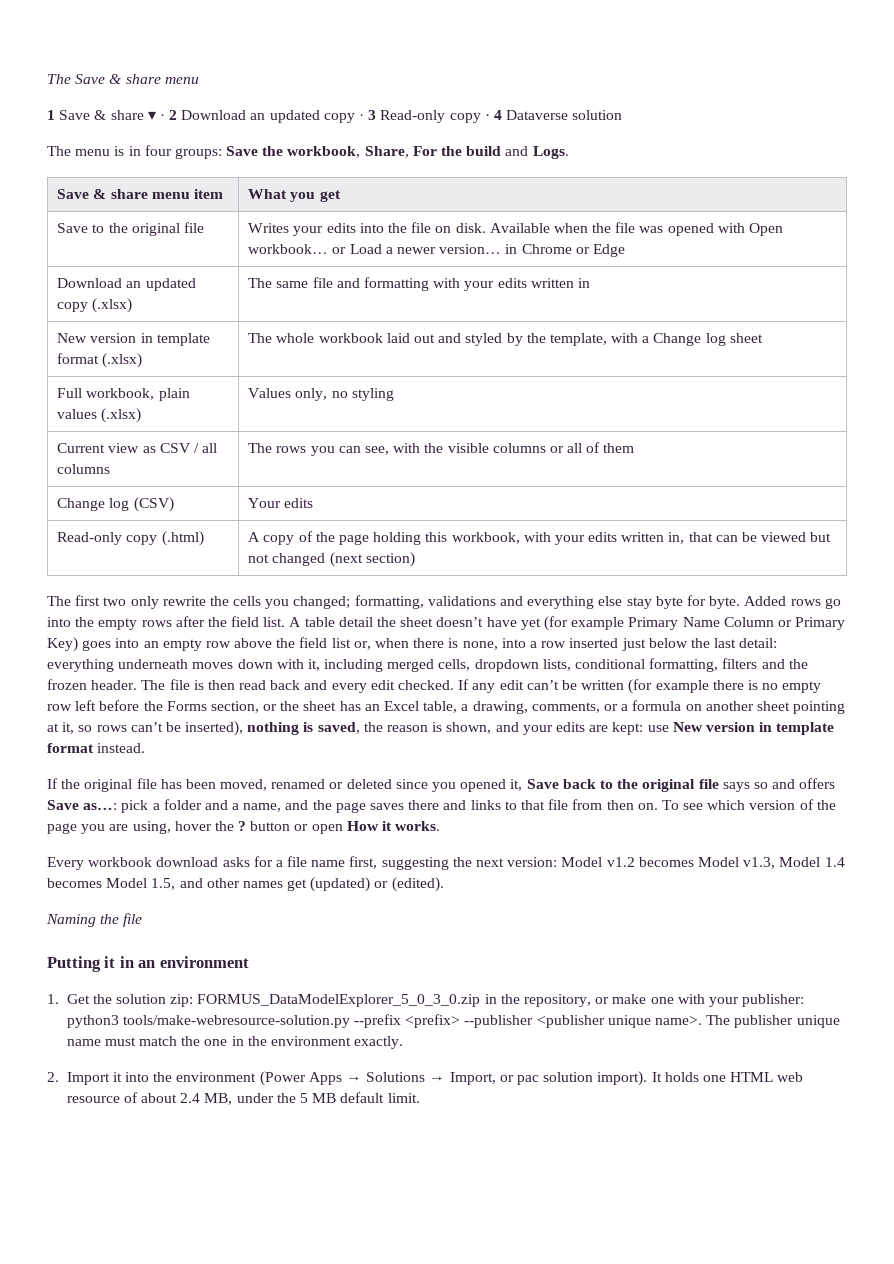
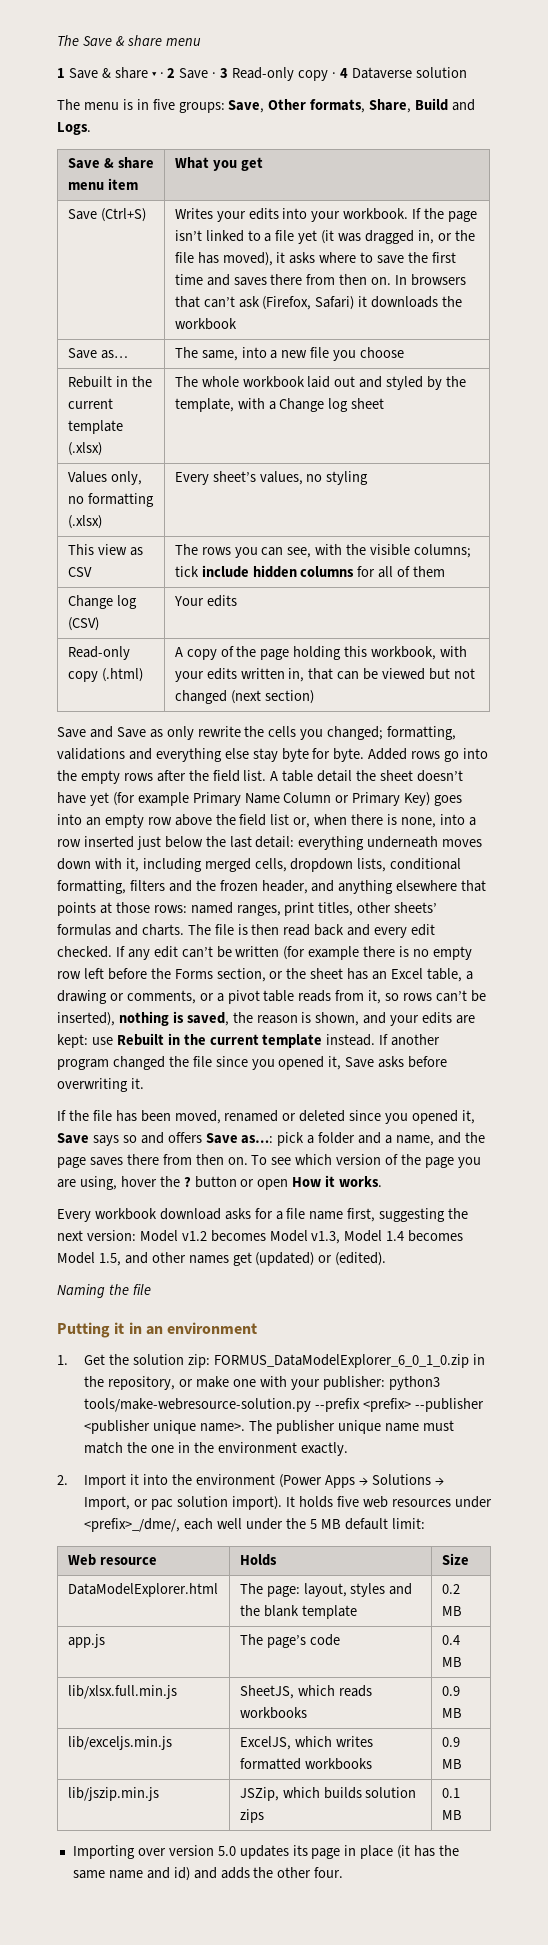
- 1 Save & share ▾ · 2 Download an updated copy · 3 Read-only copy · 4 Dataverse solution
+ 1 Save & share ▾ · 2 Save · 3 Read-only copy · 4 Dataverse solution
- The menu is in four groups: Save the workbook, Share, For the build and Logs.
+ The menu is in five groups: Save, Other formats, Share, Build and Logs.
- Save to the original file
+ Save (Ctrl+S)
- Writes your edits into the file on disk. Available when the file was opened with Open workbook… or Load a newer version… in Chrome or Edge
- Download an updated copy (.xlsx) | The same file and formatting with your edits written in
- New version in template format (.xlsx) | The whole workbook laid out and styled by the template, with a Change log sheet
+ Writes your edits into your workbook. If the page isn’t linked to a file yet (it was dragged in, or the file has moved), it asks where to save the first time and saves there from then on. In browsers that can’t ask (Firefox, Safari) it downloads the workbook
+ Save as… | The same, into a new file you choose
+ Rebuilt in the current template (.xlsx) | The whole workbook laid out and styled by the template, with a Change log sheet
- Full workbook, plain values (.xlsx) | Values only, no styling
+ Values only, no formatting (.xlsx) | Every sheet’s values, no styling
- Current view as CSV / all columns | The rows you can see, with the visible columns or all of them
+ This view as CSV | The rows you can see, with the visible columns; tick include hidden columns for all of them
- The first two only rewrite the cells you changed; formatting, validations and everything else stay byte for byte.
+ Save and Save as only rewrite the cells you changed; formatting, validations and everything else stay byte for byte.
- A table detail the sheet doesn’t have yet (for example Primary Name Column or Primary Key) goes into an empty row above the field list or, when there is none, into a row inserted just below the last detail: everything underneath moves down with it, including merged cells, dropdown lists, conditional formatting, filters and the frozen header.
+ A table detail the sheet doesn’t have yet (for example Primary Name Column or Primary Key) goes into an empty row above the field list or, when there is none, into a row inserted just below the last detail: everything underneath moves down with it, including merged cells, dropdown lists, conditional formatting, filters and the frozen header, and anything elsewhere that points at those rows: named ranges, print titles, other sheets’ formulas and charts.
- If any edit can’t be written (for example there is no empty row left before the Forms section, or the sheet has an Excel table, a drawing, comments, or a formula on another sheet pointing at it, so rows can’t be inserted), nothing is saved, the reason is shown, and your edits are kept:
+ If any edit can’t be written (for example there is no empty row left before the Forms section, or the sheet has an Excel table, a drawing or comments, or a pivot table reads from it, so rows can’t be inserted), nothing is saved, the reason is shown, and your edits are kept:
- use New version in template format instead.
- If the original file has been moved, renamed or deleted since you opened it, Save back to the original file says so and offers Save as…:
+ use Rebuilt in the current template instead. If another program changed the file since you opened it, Save asks before overwriting it.
+ If the file has been moved, renamed or deleted since you opened it, Save says so and offers Save as…:
- pick a folder and a name, and the page saves there and links to that file from then on.
+ pick a folder and a name, and the page saves there from then on.
- 1. Get the solution zip: FORMUS_DataModelExplorer_5_0_3_0.zip in the repository, or make one with your publisher: python3 tools/make-webresource-solution.py --prefix <prefix> --publisher <publisher unique name>.
+ 1. Get the solution zip: FORMUS_DataModelExplorer_6_0_1_0.zip in the repository, or make one with your publisher: python3 tools/make-webresource-solution.py --prefix <prefix> --publisher <publisher unique name>.
- It holds one HTML web resource of about 2.4 MB, under the 5 MB default limit.
+ It holds five web resources under <prefix>_/dme/, each well under the 5 MB default limit:
+ Web resource | Holds | Size
+ DataModelExplorer.html | The page: layout, styles and the blank template | 0.2 MB
+ app.js | The page’s code | 0.4 MB
+ lib/xlsx.full.min.js | SheetJS, which reads workbooks | 0.9 MB
+ lib/exceljs.min.js | ExcelJS, which writes formatted workbooks | 0.9 MB
+ lib/jszip.min.js | JSZip, which builds solution zips | 0.1 MB
+ Importing over version 5.0 updates its page in place (it has the same name and id) and adds the other four.

